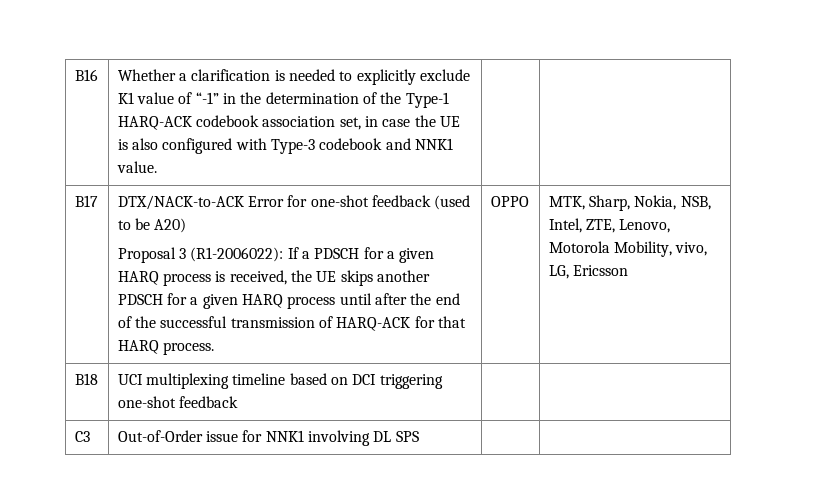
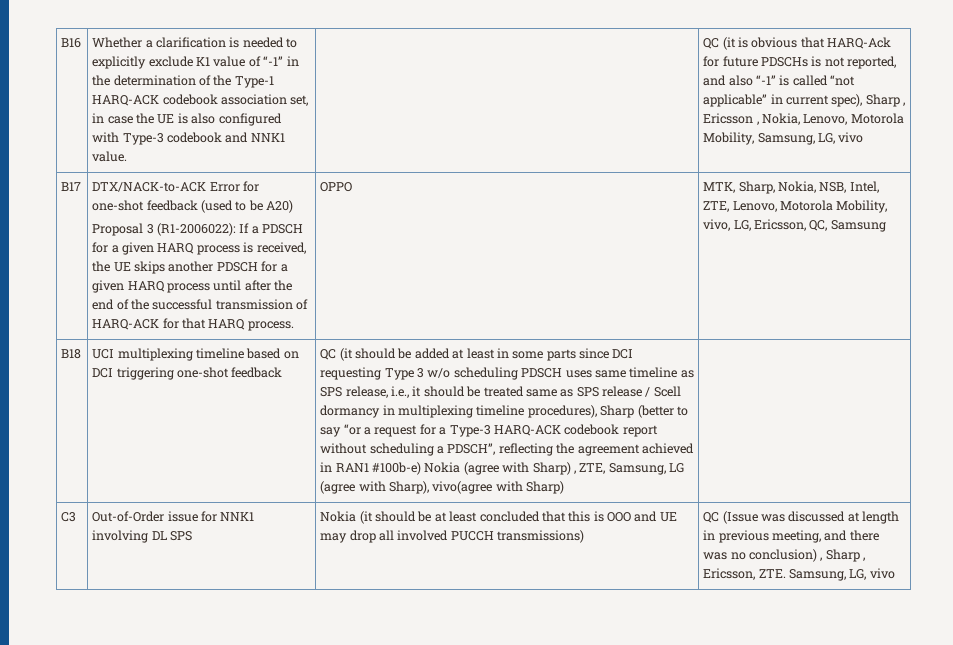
+ QC (it is obvious that HARQ-Ack for future PDSCHs is not reported, and also “-1” is called “not applicable” in current spec), Sharp , Ericsson , Nokia, Lenovo, Motorola Mobility, Samsung, LG, vivo
- MTK, Sharp, Nokia, NSB, Intel, ZTE, Lenovo, Motorola Mobility, vivo, LG, Ericsson
+ MTK, Sharp, Nokia, NSB, Intel, ZTE, Lenovo, Motorola Mobility, vivo, LG, Ericsson, QC, Samsung
+ QC (it should be added at least in some parts since DCI requesting Type 3 w/o scheduling PDSCH uses same timeline as SPS release, i.e., it should be treated same as SPS release / Scell dormancy in multiplexing timeline procedures), Sharp (better to say “or a request for a Type-3 HARQ-ACK codebook report without scheduling a PDSCH”, reflecting the agreement achieved in RAN1 #100b-e) Nokia (agree with Sharp) , ZTE, Samsung, LG (agree with Sharp), vivo(agree with Sharp)
+ Nokia (it should be at least concluded that this is OOO and UE may drop all involved PUCCH transmissions) | QC (Issue was discussed at length in previous meeting, and there was no conclusion) , Sharp , Ericsson, ZTE. Samsung, LG, vivo

